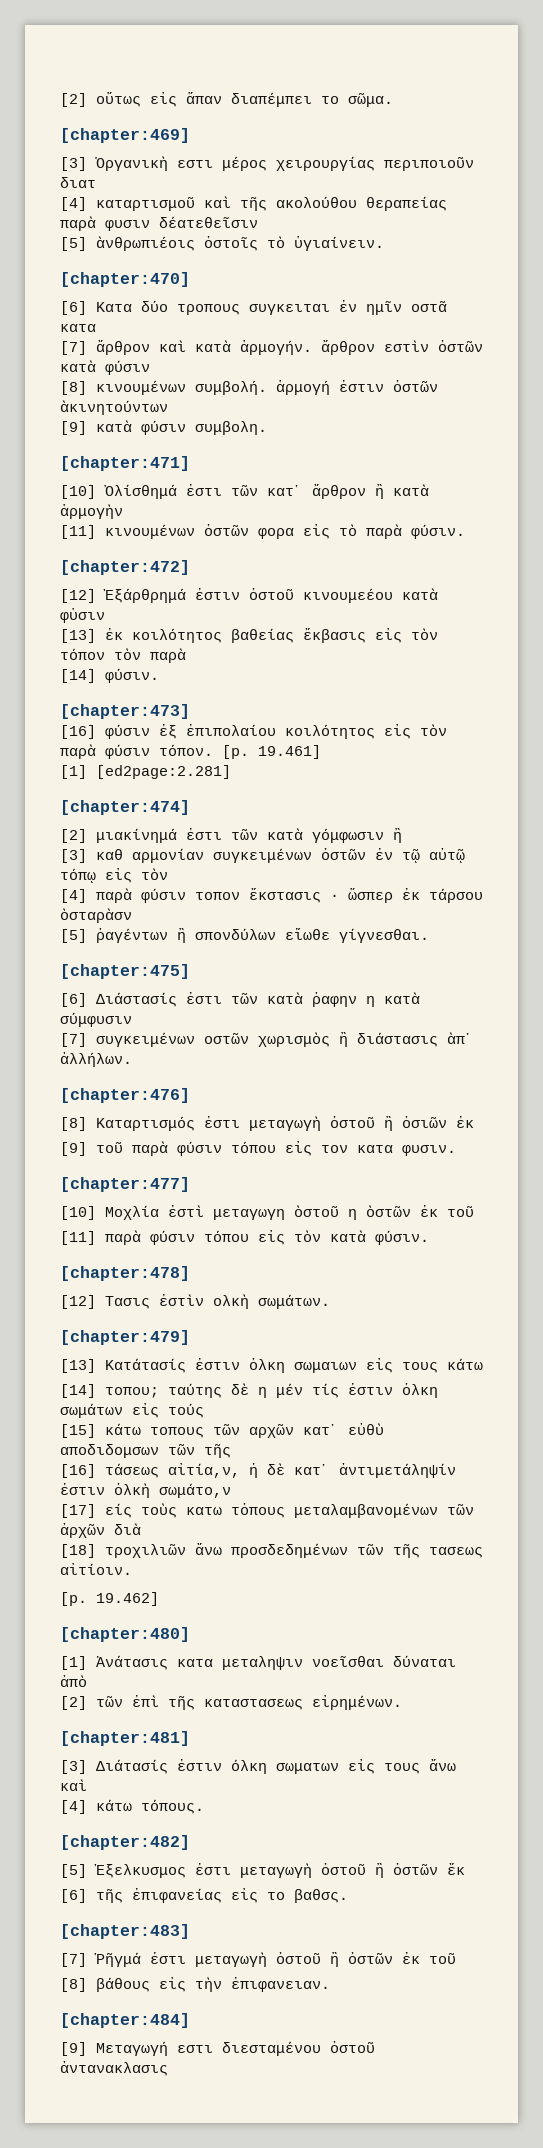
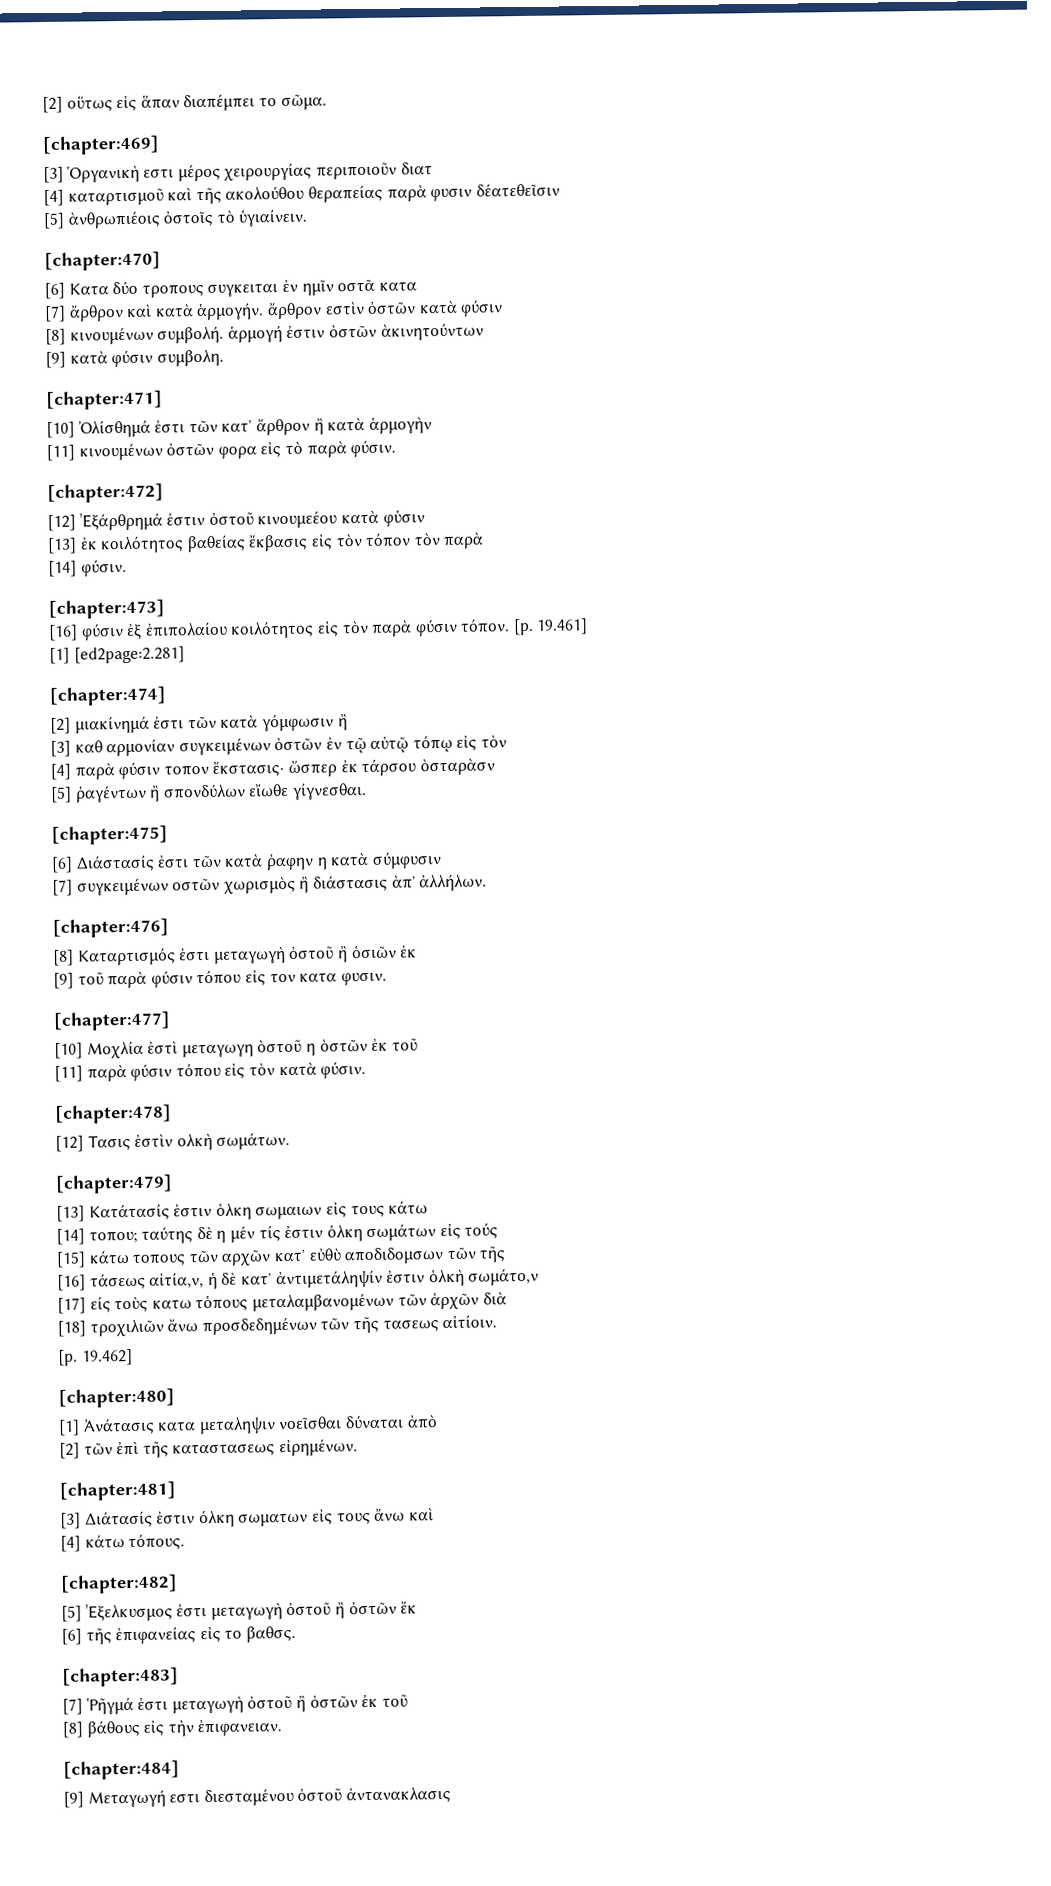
- [4] παρὰ φύσιν τοπον ἔκστασις · ὥσπερ ἐκ τάρσου ὸσταρὰσν
+ [4] παρὰ φύσιν τοπον ἔκστασις· ὥσπερ ἐκ τάρσου ὸσταρὰσν

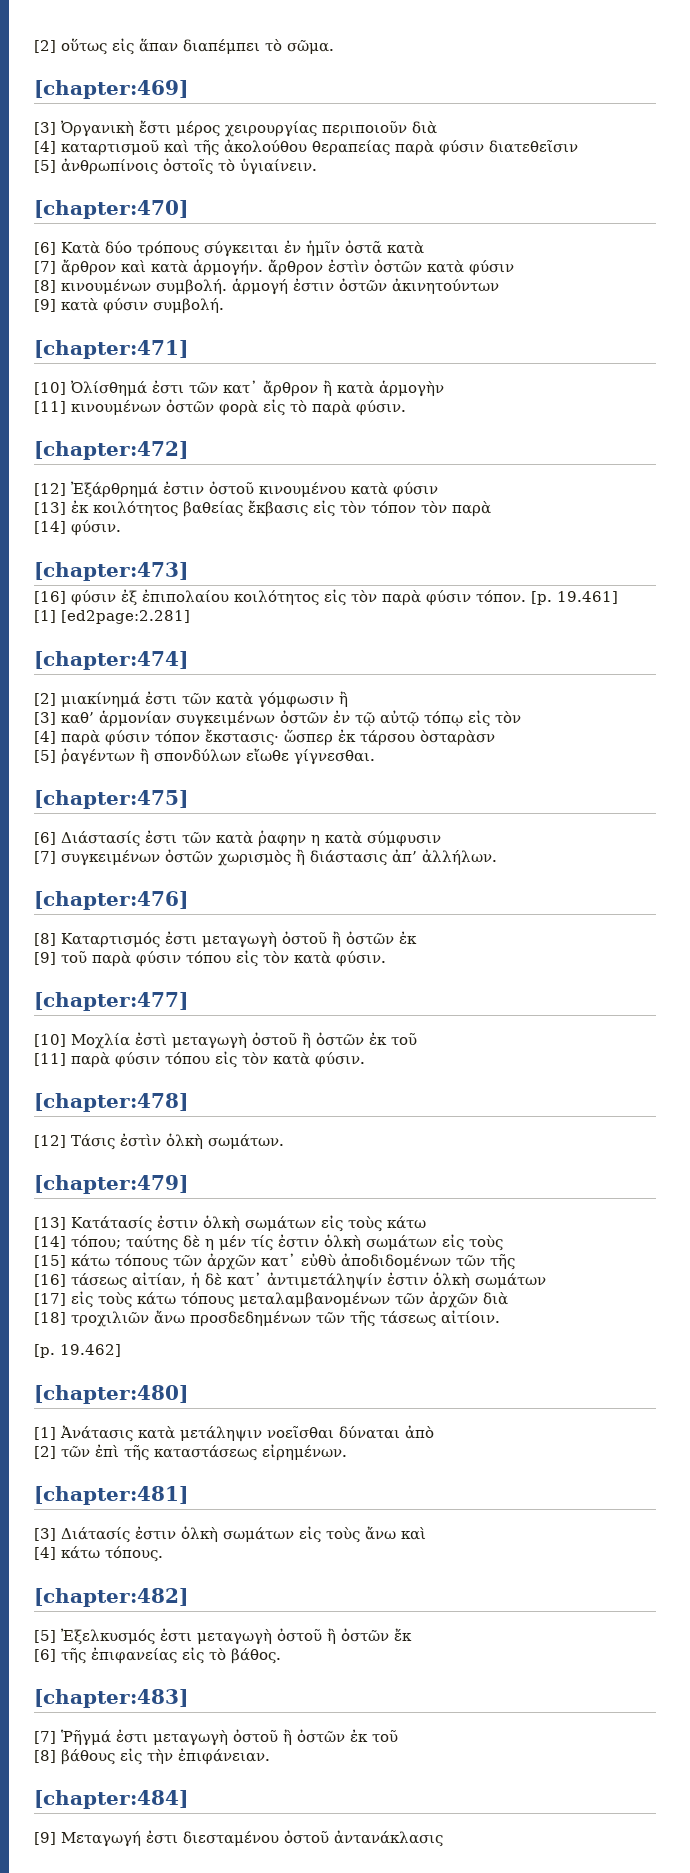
- [2] οὕτως εἰς ἅπαν διαπέμπει το σῶμα.
+ [2] οὕτως εἰς ἅπαν διαπέμπει τὸ σῶμα.
- [3] Ὁργανικὴ εστι μέρος χειρουργίας περιποιοῦν διατ
+ [3] Ὀργανικὴ ἔστι μέρος χειρουργίας περιποιοῦν διὰ
- [4] καταρτισμοῦ καὶ τῆς ακολούθου θεραπείας παρὰ φυσιν δέατεθεῖσιν
- [5] ὰνθρωπιέοις ὀστοῖς τὸ ὑγιαίνειν.
+ [4] καταρτισμοῦ καὶ τῆς ἀκολούθου θεραπείας παρὰ φύσιν διατεθεῖσιν
+ [5] ἀνθρωπίνοις ὀστοῖς τὸ ὑγιαίνειν.
- [6] Κατα δύο τροπους συγκειται ἐν ημῖν οστᾶ κατα
+ [6] Κατὰ δύο τρόπους σύγκειται ἐν ἡμῖν ὀστᾶ κατὰ
- [7] ἄρθρον καὶ κατὰ ἁρμογήν. ἄρθρον εστὶν ὀστῶν κατὰ φύσιν
+ [7] ἄρθρον καὶ κατὰ ἁρμογήν. ἄρθρον ἐστὶν ὀστῶν κατὰ φύσιν
- [8] κινουμένων συμβολή. ἁρμογή ἐστιν ὀστῶν ὰκινητούντων
+ [8] κινουμένων συμβολή. ἁρμογή ἐστιν ὀστῶν ἀκινητούντων
- [9] κατὰ φύσιν συμβολη.
+ [9] κατὰ φύσιν συμβολή.
- [11] κινουμένων ὀστῶν φορα εἰς τὸ παρὰ φύσιν.
+ [11] κινουμένων ὀστῶν φορὰ εἰς τὸ παρὰ φύσιν.
- [12] Ἐξάρθρημά ἐστιν ὀστοῦ κινουμεέου κατὰ φὑσιν
+ [12] Ἐξάρθρημά ἐστιν ὀστοῦ κινουμένου κατὰ φύσιν
- [3] καθ αρμονίαν συγκειμένων ὀστῶν ἐν τῷ αὐτῷ τόπῳ εἰς τὸν
+ [3] καθ’ ἁρμονίαν συγκειμένων ὀστῶν ἐν τῷ αὐτῷ τόπῳ εἰς τὸν
- [4] παρὰ φύσιν τοπον ἔκστασις· ὥσπερ ἐκ τάρσου ὸσταρὰσν
+ [4] παρὰ φύσιν τόπον ἔκστασις· ὥσπερ ἐκ τάρσου ὸσταρὰσν
- [7] συγκειμένων οστῶν χωρισμὸς ἢ διάστασις ὰπ᾽ ἀλλήλων.
+ [7] συγκειμένων ὀστῶν χωρισμὸς ἢ διάστασις ἀπ’ ἀλλήλων.
- [8] Καταρτισμός ἐστι μεταγωγὴ ὀστοῦ ἢ ὁσιῶν ἐκ
+ [8] Καταρτισμός ἐστι μεταγωγὴ ὀστοῦ ἢ ὀστῶν ἐκ
- [9] τοῦ παρὰ φύσιν τόπου εἰς τον κατα φυσιν.
+ [9] τοῦ παρὰ φύσιν τόπου εἰς τὸν κατὰ φύσιν.
- [10] Μοχλία ἐστὶ μεταγωγη ὸστοῦ η ὸστῶν ἐκ τοῦ
+ [10] Μοχλία ἐστὶ μεταγωγὴ ὀστοῦ ἢ ὀστῶν ἐκ τοῦ
- [12] Τασις ἐστὶν ολκὴ σωμάτων.
+ [12] Τάσις ἐστὶν ὁλκὴ σωμάτων.
- [13] Κατάτασίς ἐστιν ὁλκη σωμαιων εἰς τους κάτω
+ [13] Κατάτασίς ἐστιν ὁλκὴ σωμάτων εἰς τοὺς κάτω
- [14] τοπου; ταύτης δὲ η μέν τίς ἐστιν ὁλκη σωμάτων εἰς τούς
+ [14] τόπου; ταύτης δὲ η μέν τίς ἐστιν ὁλκὴ σωμάτων εἰς τοὺς
- [15] κάτω τοπους τῶν αρχῶν κατ᾽ εὐθὺ αποδιδομσων τῶν τῆς
+ [15] κάτω τόπους τῶν ἀρχῶν κατ᾽ εὐθὺ ἀποδιδομένων τῶν τῆς
- [16] τάσεως αἰτία,ν, ἡ δὲ κατ᾽ ἀντιμετάληψίν ἐστιν ὁλκὴ σωμάτο,ν
+ [16] τάσεως αἰτίαν, ἡ δὲ κατ᾽ ἀντιμετάληψίν ἐστιν ὁλκὴ σωμάτων
- [17] είς τοὺς κατω τὁπους μεταλαμβανομένων τῶν ἀρχῶν διὰ
+ [17] εἰς τοὺς κάτω τόπους μεταλαμβανομένων τῶν ἀρχῶν διὰ
- [18] τροχιλιῶν ἄνω προσδεδημένων τῶν τῆς τασεως αἰτίοιν.
+ [18] τροχιλιῶν ἄνω προσδεδημένων τῶν τῆς τάσεως αἰτίοιν.
- [1] Ἀνάτασις κατα μεταληψιν νοεῖσθαι δύναται ἀπὸ
+ [1] Ἀνάτασις κατὰ μετάληψιν νοεῖσθαι δύναται ἀπὸ
- [2] τῶν ἐπὶ τῆς καταστασεως εἰρημένων.
+ [2] τῶν ἐπὶ τῆς καταστάσεως εἰρημένων.
- [3] Διάτασίς ἐστιν όλκη σωματων εἰς τους ἄνω καὶ
+ [3] Διάτασίς ἐστιν ὁλκὴ σωμάτων εἰς τοὺς ἄνω καὶ
- [5] Ἐξελκυσμος ἐστι μεταγωγὴ ὀστοῦ ἢ ὀστῶν ἔκ
+ [5] Ἐξελκυσμός ἐστι μεταγωγὴ ὀστοῦ ἢ ὀστῶν ἔκ
- [6] τῆς ἐπιφανείας εἰς το βαθσς.
+ [6] τῆς ἐπιφανείας εἰς τὸ βάθος.
- [8] βάθους εἰς τὴν ἐπιφανειαν.
+ [8] βάθους εἰς τὴν ἐπιφάνειαν.
- [9] Μεταγωγή εστι διεσταμένου ὀστοῦ ἀντανακλασις
+ [9] Μεταγωγή ἐστι διεσταμένου ὀστοῦ ἀντανάκλασις

